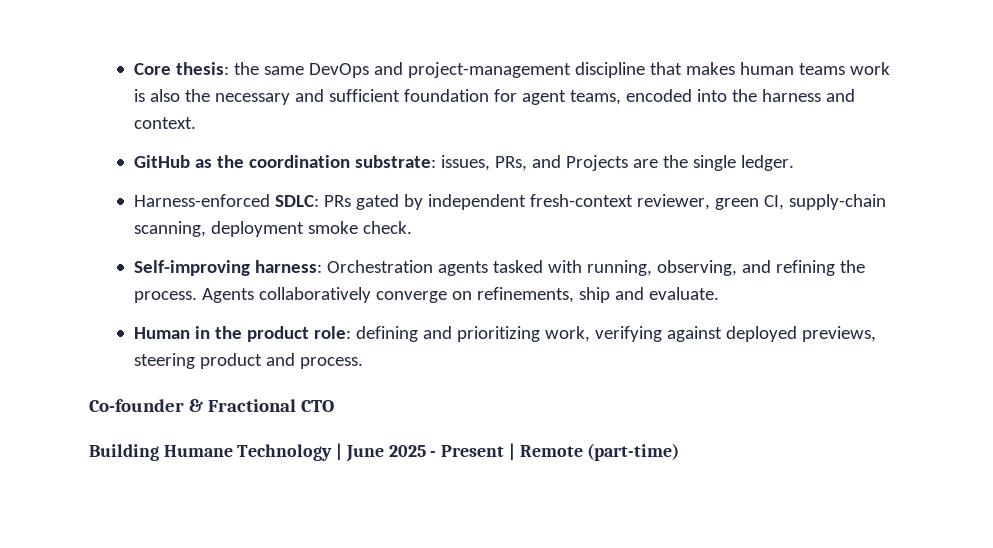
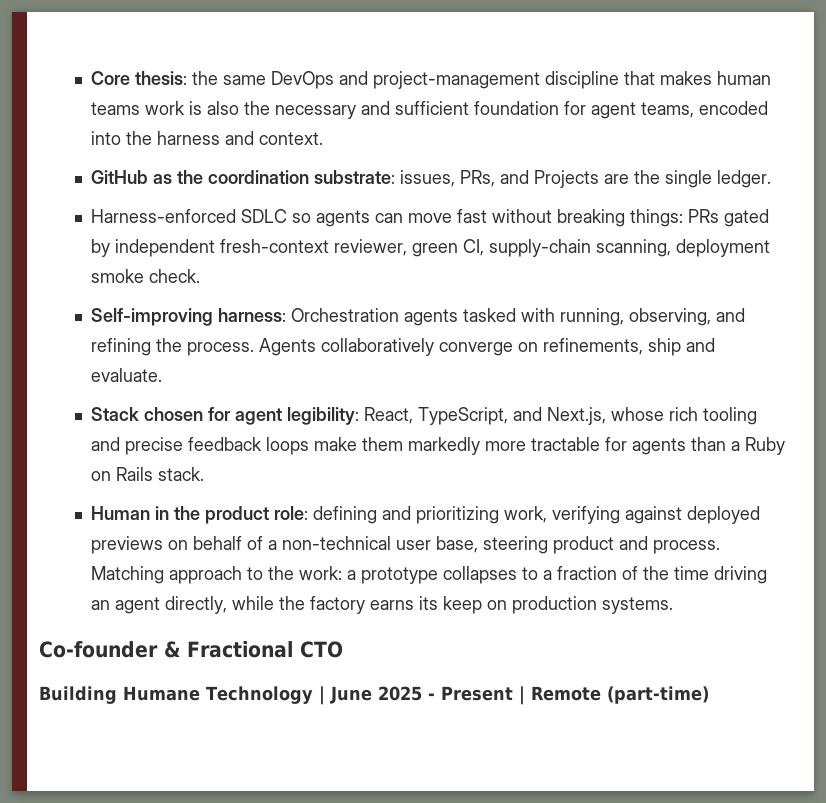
- Harness-enforced SDLC: PRs gated by independent fresh-context reviewer, green CI, supply-chain scanning, deployment smoke check.
+ Harness-enforced SDLC so agents can move fast without breaking things: PRs gated by independent fresh-context reviewer, green CI, supply-chain scanning, deployment smoke check.
+ Stack chosen for agent legibility: React, TypeScript, and Next.js, whose rich tooling and precise feedback loops make them markedly more tractable for agents than a Ruby on Rails stack.
- Human in the product role: defining and prioritizing work, verifying against deployed previews, steering product and process.
+ Human in the product role: defining and prioritizing work, verifying against deployed previews on behalf of a non-technical user base, steering product and process. Matching approach to the work: a prototype collapses to a fraction of the time driving an agent directly, while the factory earns its keep on production systems.

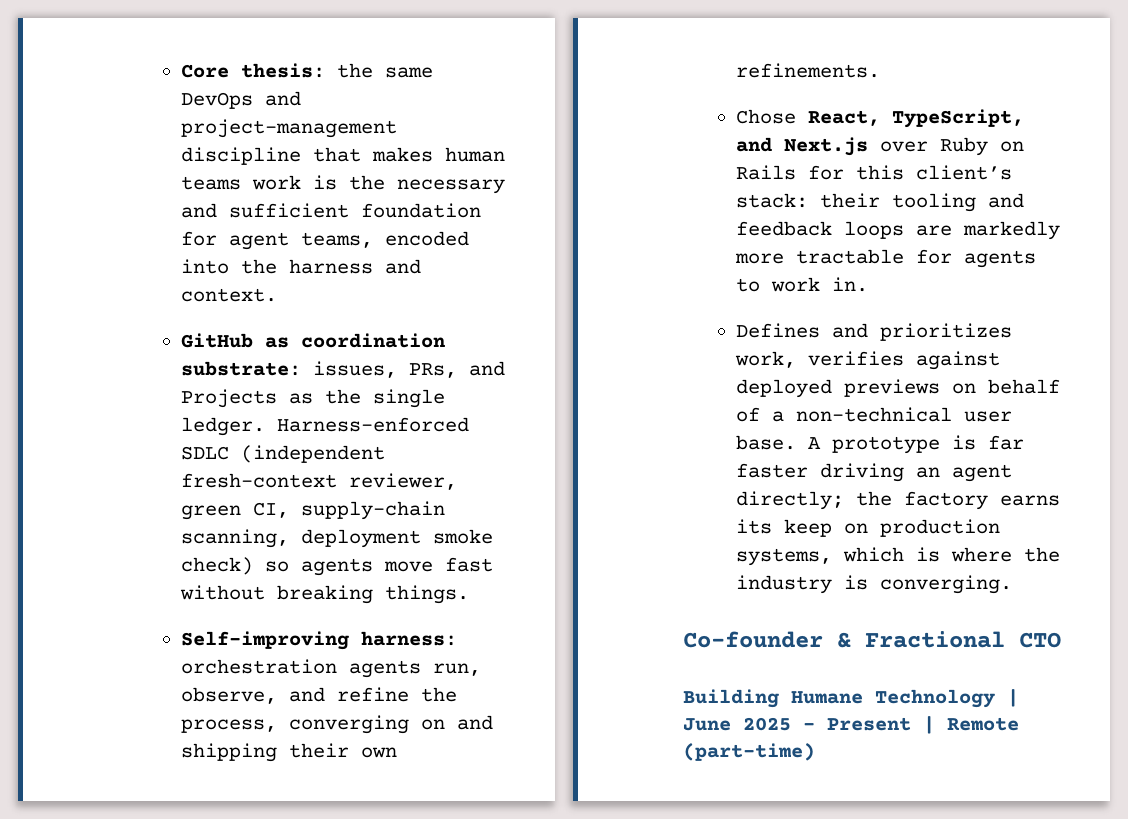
- Core thesis: the same DevOps and project-management discipline that makes human teams work is also the necessary and sufficient foundation for agent teams, encoded into the harness and context.
+ Core thesis: the same DevOps and project-management discipline that makes human teams work is the necessary and sufficient foundation for agent teams, encoded into the harness and context.
- GitHub as the coordination substrate: issues, PRs, and Projects are the single ledger.
- Harness-enforced SDLC so agents can move fast without breaking things: PRs gated by independent fresh-context reviewer, green CI, supply-chain scanning, deployment smoke check.
- Self-improving harness: Orchestration agents tasked with running, observing, and refining the process. Agents collaboratively converge on refinements, ship and evaluate.
- Stack chosen for agent legibility: React, TypeScript, and Next.js, whose rich tooling and precise feedback loops make them markedly more tractable for agents than a Ruby on Rails stack.
- Human in the product role: defining and prioritizing work, verifying against deployed previews on behalf of a non-technical user base, steering product and process. Matching approach to the work: a prototype collapses to a fraction of the time driving an agent directly, while the factory earns its keep on production systems.
+ GitHub as coordination substrate: issues, PRs, and Projects as the single ledger. Harness-enforced SDLC (independent fresh-context reviewer, green CI, supply-chain scanning, deployment smoke check) so agents move fast without breaking things.
+ Self-improving harness: orchestration agents run, observe, and refine the process, converging on and shipping their own refinements.
+ Chose React, TypeScript, and Next.js over Ruby on Rails for this client’s stack: their tooling and feedback loops are markedly more tractable for agents to work in.
+ Defines and prioritizes work, verifies against deployed previews on behalf of a non-technical user base. A prototype is far faster driving an agent directly; the factory earns its keep on production systems, which is where the industry is converging.

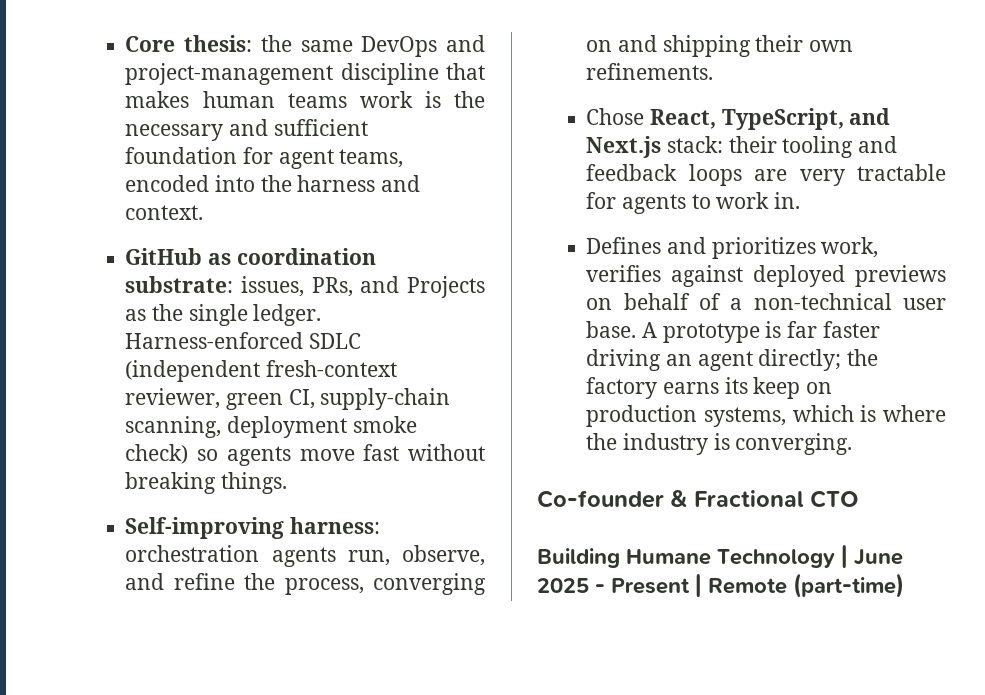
- Chose React, TypeScript, and Next.js over Ruby on Rails for this client’s stack: their tooling and feedback loops are markedly more tractable for agents to work in.
+ Chose React, TypeScript, and Next.js stack: their tooling and feedback loops are very tractable for agents to work in.

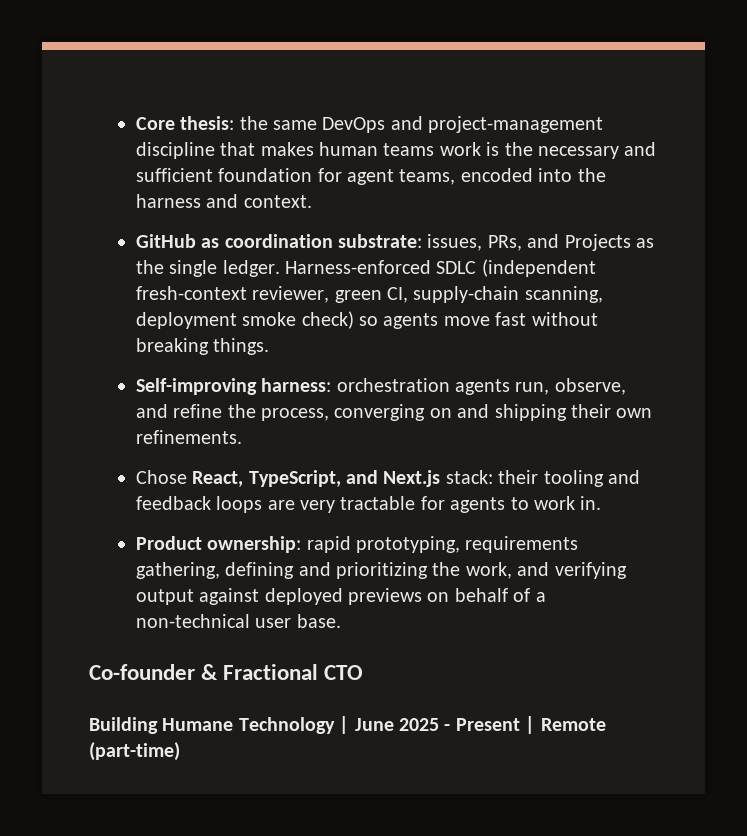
- Defines and prioritizes work, verifies against deployed previews on behalf of a non-technical user base. A prototype is far faster driving an agent directly; the factory earns its keep on production systems, which is where the industry is converging.
+ Product ownership: rapid prototyping, requirements gathering, defining and prioritizing the work, and verifying output against deployed previews on behalf of a non-technical user base.

